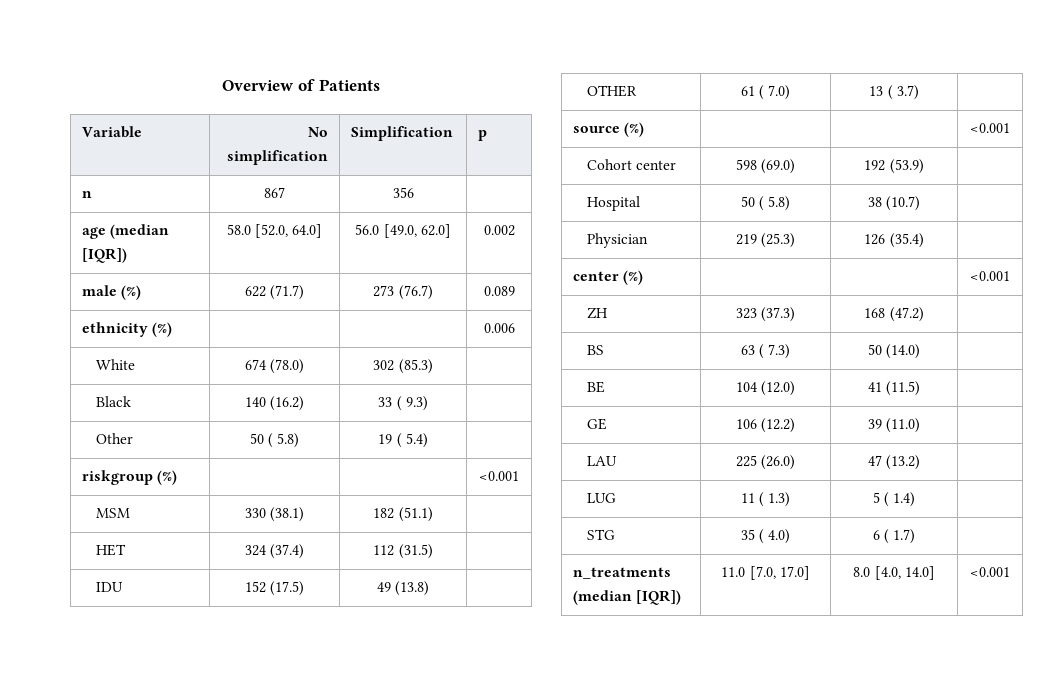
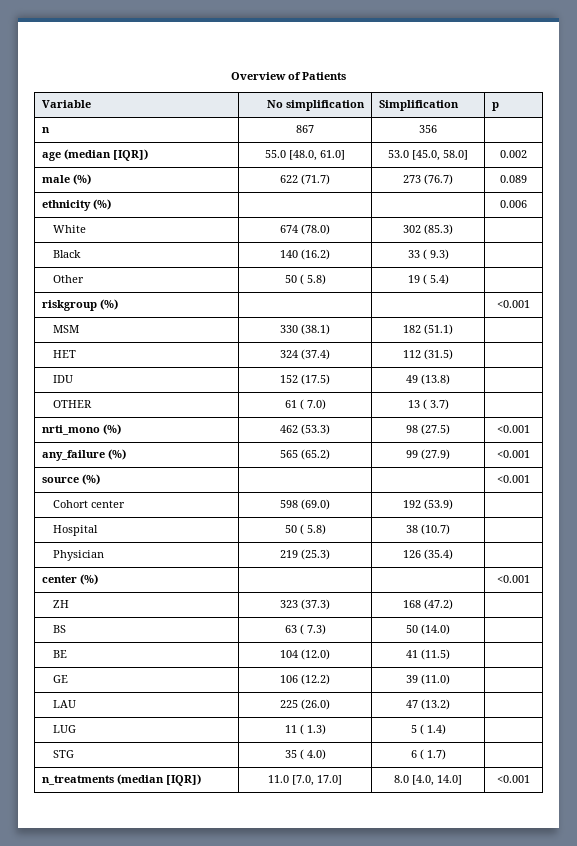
- age (median [IQR]) | 58.0 [52.0, 64.0] | 56.0 [49.0, 62.0] | 0.002
+ age (median [IQR]) | 55.0 [48.0, 61.0] | 53.0 [45.0, 58.0] | 0.002
+ nrti_mono (%) | 462 (53.3) | 98 (27.5) | <0.001
+ any_failure (%) | 565 (65.2) | 99 (27.9) | <0.001

